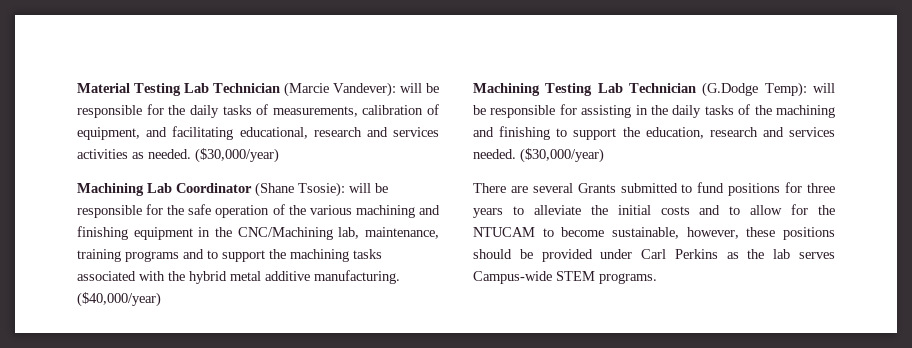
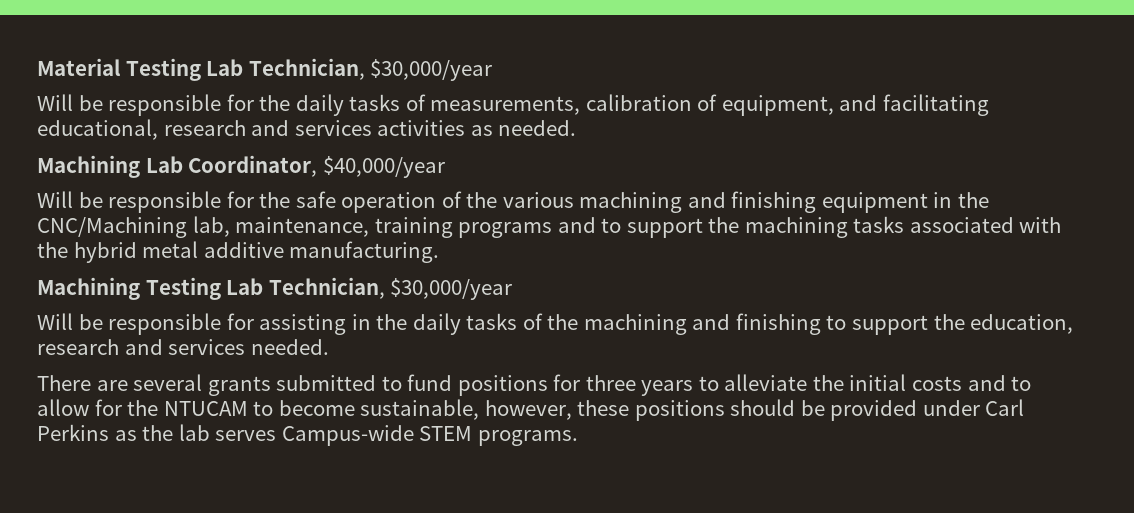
- Material Testing Lab Technician (Marcie Vandever): will be responsible for the daily tasks of measurements, calibration of equipment, and facilitating educational, research and services activities as needed. ($30,000/year)
+ Material Testing Lab Technician, $30,000/year
+ Will be responsible for the daily tasks of measurements, calibration of equipment, and facilitating educational, research and services activities as needed.
- Machining Lab Coordinator (Shane Tsosie): will be responsible for the safe operation of the various machining and finishing equipment in the CNC/Machining lab, maintenance, training programs and to support the machining tasks associated with the hybrid metal additive manufacturing. ($40,000/year)
+ Machining Lab Coordinator, $40,000/year
+ Will be responsible for the safe operation of the various machining and finishing equipment in the CNC/Machining lab, maintenance, training programs and to support the machining tasks associated with the hybrid metal additive manufacturing.
- Machining Testing Lab Technician (G.Dodge Temp): will be responsible for assisting in the daily tasks of the machining and finishing to support the education, research and services needed. ($30,000/year)
+ Machining Testing Lab Technician, $30,000/year
+ Will be responsible for assisting in the daily tasks of the machining and finishing to support the education, research and services needed.
- There are several Grants submitted to fund positions for three years to alleviate the initial costs and to allow for the NTUCAM to become sustainable, however, these positions should be provided under Carl Perkins as the lab serves Campus-wide STEM programs.
+ There are several grants submitted to fund positions for three years to alleviate the initial costs and to allow for the NTUCAM to become sustainable, however, these positions should be provided under Carl Perkins as the lab serves Campus-wide STEM programs.

